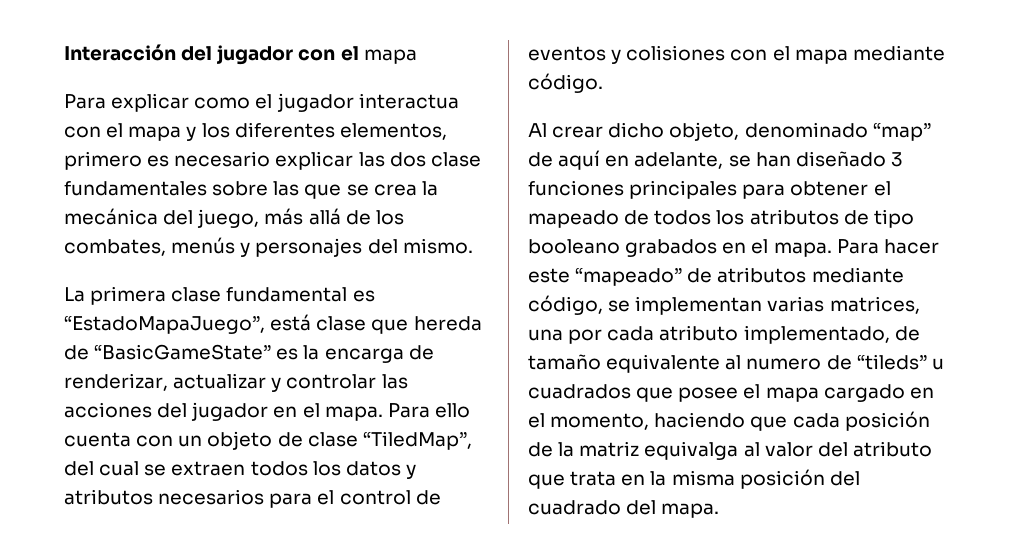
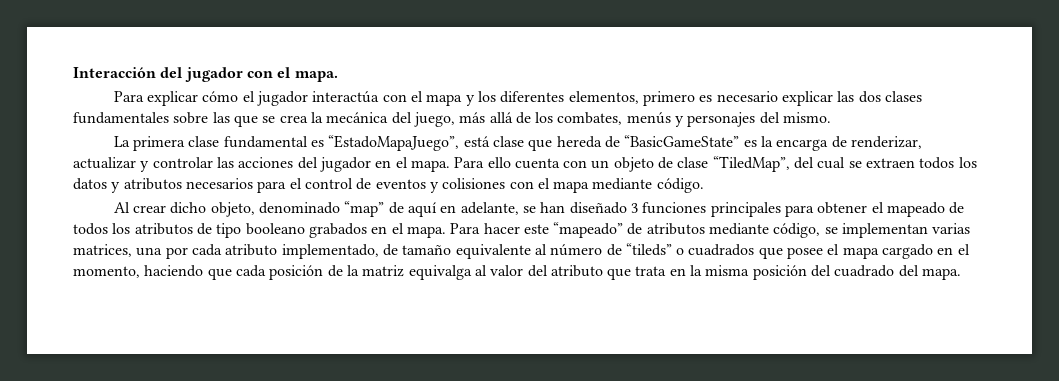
- Interacción del jugador con el mapa
+ Interacción del jugador con el mapa.
- Para explicar como el jugador interactua con el mapa y los diferentes elementos, primero es necesario explicar las dos clase fundamentales sobre las que se crea la mecánica del juego, más allá de los combates, menús y personajes del mismo.
+ Para explicar cómo el jugador interactúa con el mapa y los diferentes elementos, primero es necesario explicar las dos clases fundamentales sobre las que se crea la mecánica del juego, más allá de los combates, menús y personajes del mismo.
- Para hacer este “mapeado” de atributos mediante código, se implementan varias matrices, una por cada atributo implementado, de tamaño equivalente al numero de “tileds” u cuadrados que posee el mapa cargado en el momento, haciendo que cada posición de la matriz equivalga al valor del atributo que trata en la misma posición del cuadrado del mapa.
+ Para hacer este “mapeado” de atributos mediante código, se implementan varias matrices, una por cada atributo implementado, de tamaño equivalente al número de “tileds” o cuadrados que posee el mapa cargado en el momento, haciendo que cada posición de la matriz equivalga al valor del atributo que trata en la misma posición del cuadrado del mapa.

